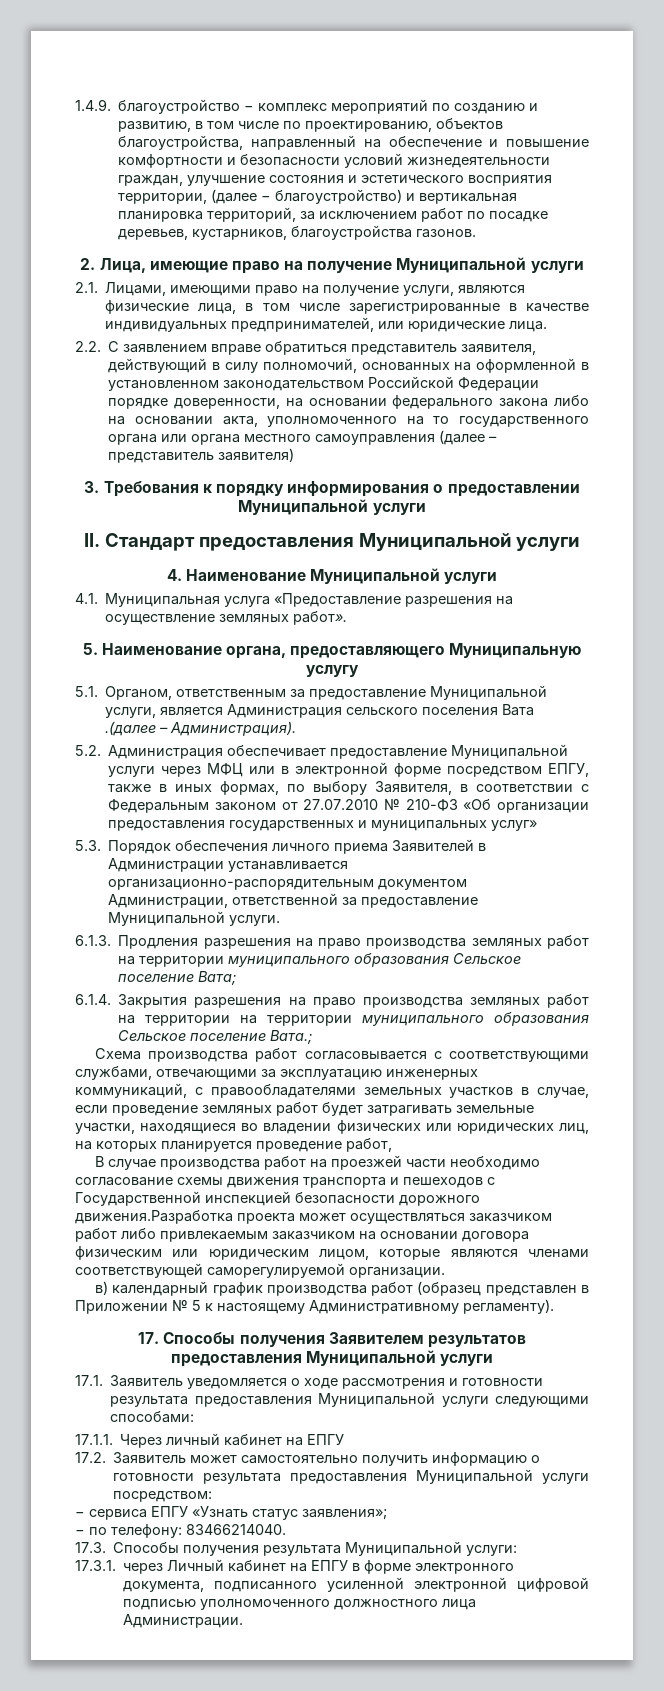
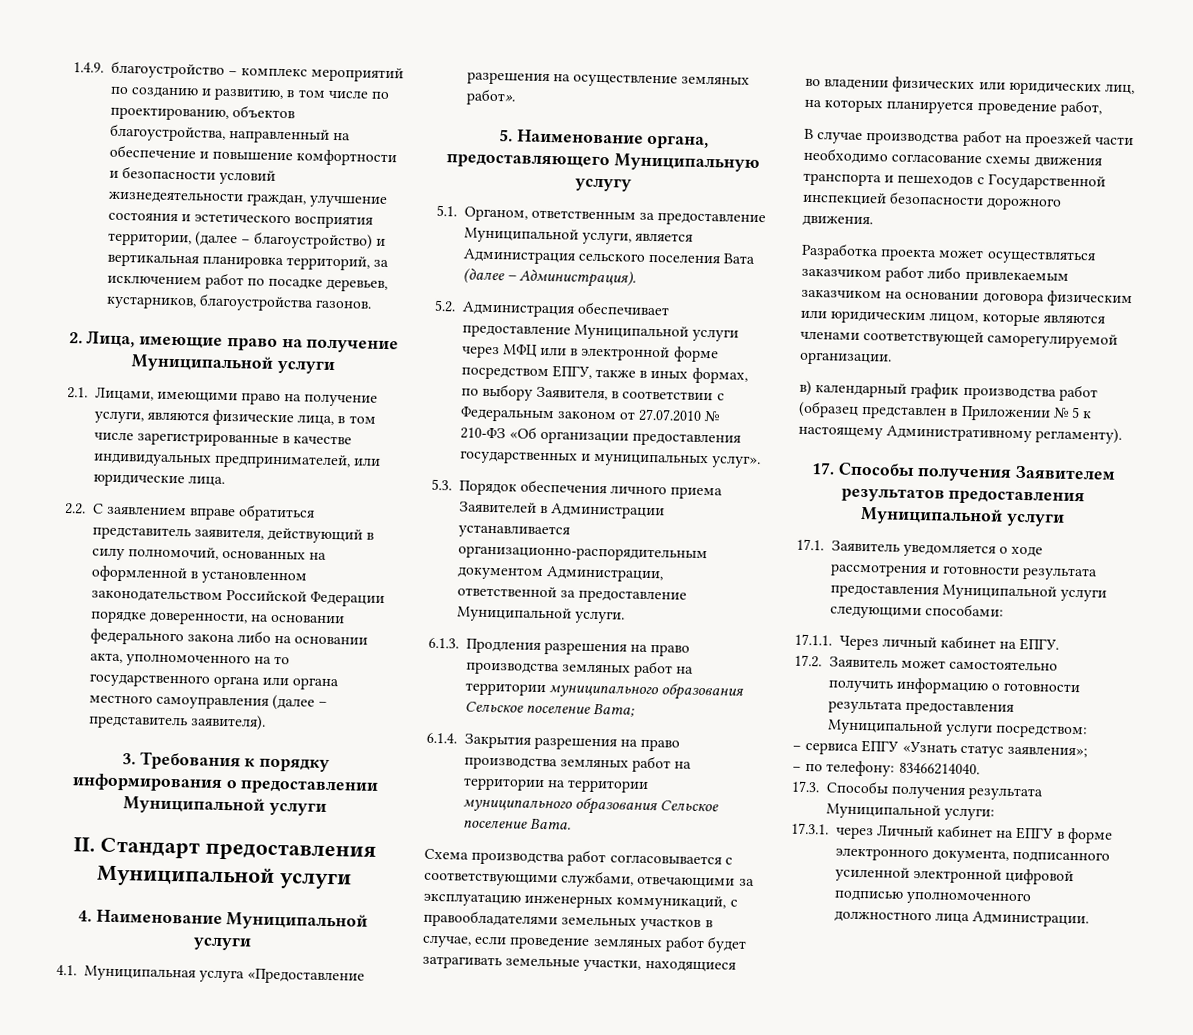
- 2.2. С заявлением вправе обратиться представитель заявителя, действующий в силу полномочий, основанных на оформленной в установленном законодательством Российской Федерации порядке доверенности, на основании федерального закона либо на основании акта, уполномоченного на то государственного органа или органа местного самоуправления (далее – представитель заявителя)
+ 2.2. С заявлением вправе обратиться представитель заявителя, действующий в силу полномочий, основанных на оформленной в установленном законодательством Российской Федерации порядке доверенности, на основании федерального закона либо на основании акта, уполномоченного на то государственного органа или органа местного самоуправления (далее – представитель заявителя).
- 5.1. Органом, ответственным за предоставление Муниципальной услуги, является Администрация сельского поселения Вата .(далее – Администрация).
+ 5.1. Органом, ответственным за предоставление Муниципальной услуги, является Администрация сельского поселения Вата (далее – Администрация).
- 5.2. Администрация обеспечивает предоставление Муниципальной услуги через МФЦ или в электронной форме посредством ЕПГУ, также в иных формах, по выбору Заявителя, в соответствии с Федеральным законом от 27.07.2010 № 210-ФЗ «Об организации предоставления государственных и муниципальных услуг»
+ 5.2. Администрация обеспечивает предоставление Муниципальной услуги через МФЦ или в электронной форме посредством ЕПГУ, также в иных формах, по выбору Заявителя, в соответствии с Федеральным законом от 27.07.2010 № 210-ФЗ «Об организации предоставления государственных и муниципальных услуг».
- 6.1.4. Закрытия разрешения на право производства земляных работ на территории на территории муниципального образования Сельское поселение Вата.;
+ 6.1.4. Закрытия разрешения на право производства земляных работ на территории на территории муниципального образования Сельское поселение Вата.
- В случае производства работ на проезжей части необходимо согласование схемы движения транспорта и пешеходов с Государственной инспекцией безопасности дорожного движения.Разработка проекта может осуществляться заказчиком работ либо привлекаемым заказчиком на основании договора физическим или юридическим лицом, которые являются членами соответствующей саморегулируемой организации.
+ В случае производства работ на проезжей части необходимо согласование схемы движения транспорта и пешеходов с Государственной инспекцией безопасности дорожного движения.
+ Разработка проекта может осуществляться заказчиком работ либо привлекаемым заказчиком на основании договора физическим или юридическим лицом, которые являются членами соответствующей саморегулируемой организации.
- 17.1.1. Через личный кабинет на ЕПГУ
+ 17.1.1. Через личный кабинет на ЕПГУ.

